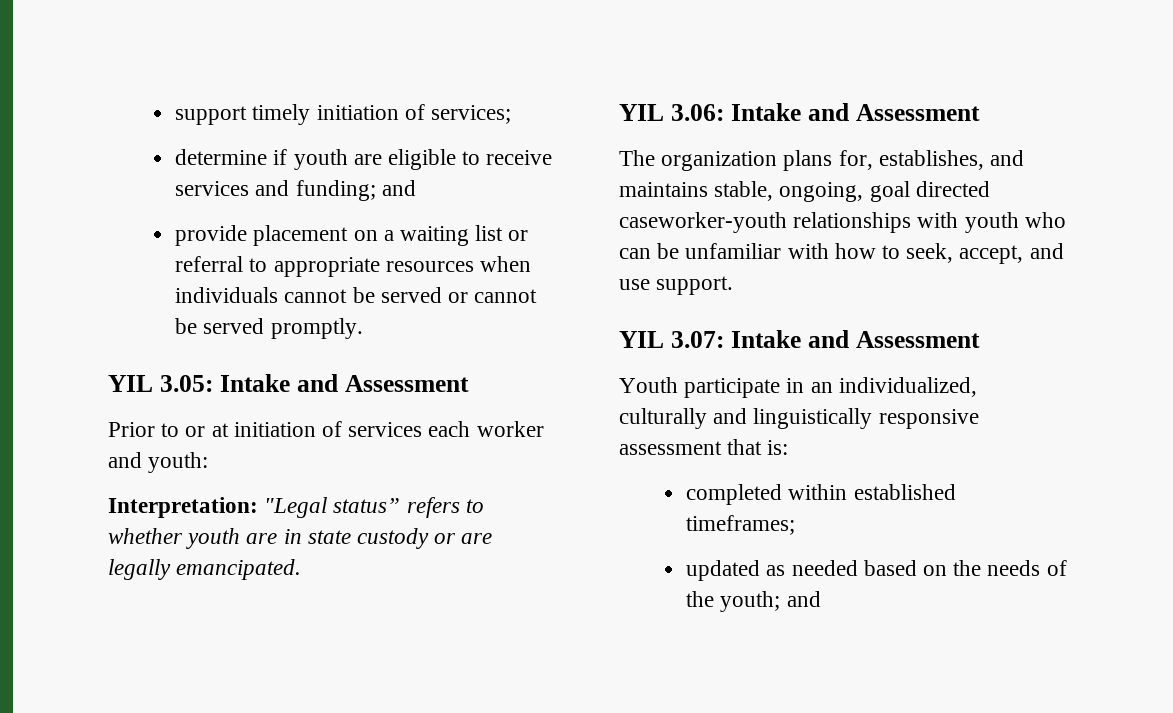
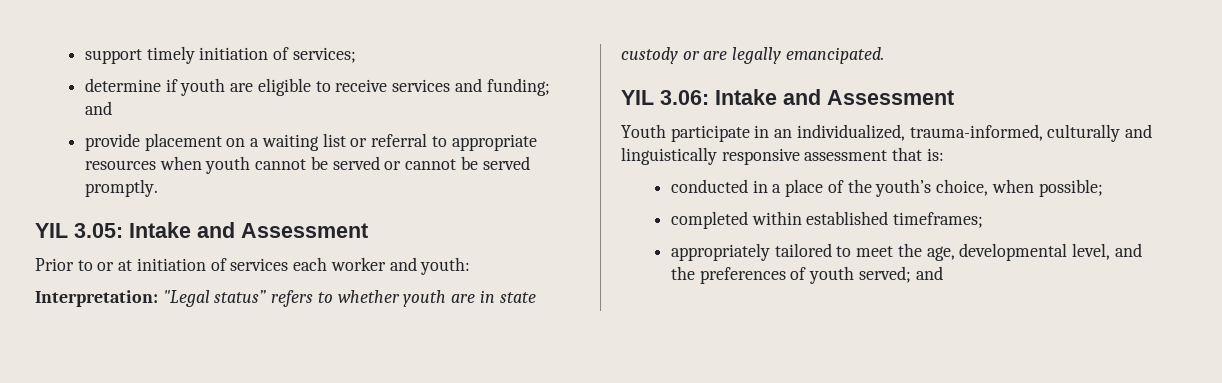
- provide placement on a waiting list or referral to appropriate resources when individuals cannot be served or cannot be served promptly.
+ provide placement on a waiting list or referral to appropriate resources when youth cannot be served or cannot be served promptly.
- The organization plans for, establishes, and maintains stable, ongoing, goal directed caseworker-youth relationships with youth who can be unfamiliar with how to seek, accept, and use support.
- YIL 3.07: Intake and Assessment
- Youth participate in an individualized, culturally and linguistically responsive assessment that is:
+ Youth participate in an individualized, trauma-informed, culturally and linguistically responsive assessment that is:
+ conducted in a place of the youth’s choice, when possible;
  completed within established timeframes;
- updated as needed based on the needs of the youth; and
+ appropriately tailored to meet the age, developmental level, and the preferences of youth served; and

